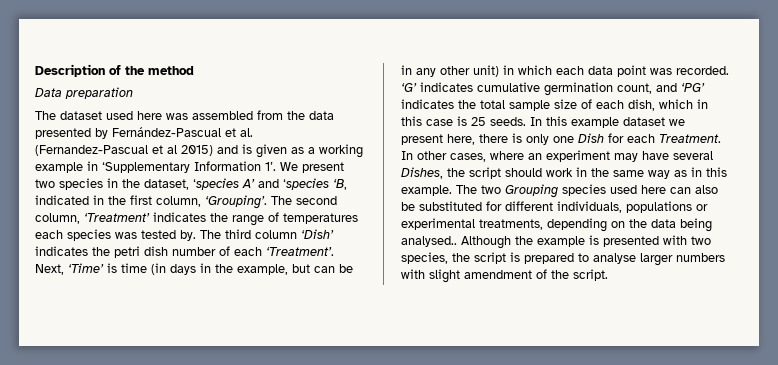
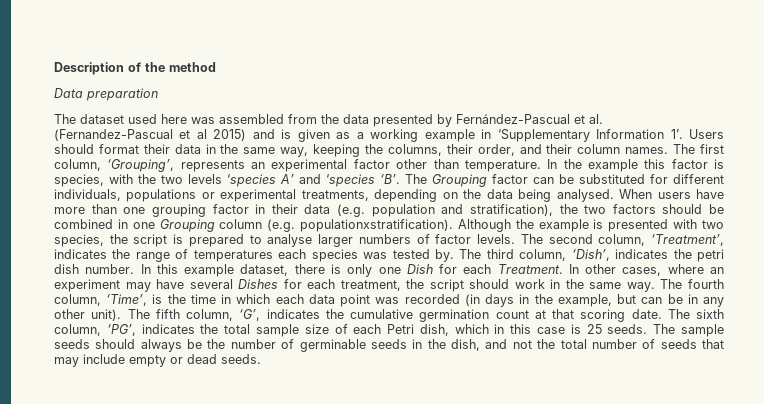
- We present two species in the dataset, ‘species A’ and ‘species ‘B, indicated in the first column, ‘Grouping’.
+ Users should format their data in the same way, keeping the columns, their order, and their column names. The first column, ‘Grouping’, represents an experimental factor other than temperature. In the example this factor is species, with the two levels ‘species A’ and ‘species ‘B’. The Grouping factor can be substituted for different individuals, populations or experimental treatments, depending on the data being analysed. When users have more than one grouping factor in their data (e.g. population and stratification), the two factors should be combined in one Grouping column (e.g. populationxstratification). Although the example is presented with two species, the script is prepared to analyse larger numbers of factor levels.
- The second column, ‘Treatment’ indicates the range of temperatures each species was tested by.
+ The second column, ‘Treatment’, indicates the range of temperatures each species was tested by.
- The third column ‘Dish’ indicates the petri dish number of each ‘Treatment’. Next, ‘Time’ is time (in days in the example, but can be in any other unit) in which each data point was recorded. ‘G’ indicates cumulative germination count, and ‘PG’ indicates the total sample size of each dish, which in this case is 25 seeds. In this example dataset we present here, there is only one Dish for each Treatment.
+ The third column, ‘Dish’, indicates the petri dish number. In this example dataset, there is only one Dish for each Treatment.
- In other cases, where an experiment may have several Dishes, the script should work in the same way as in this example. The two Grouping species used here can also be substituted for different individuals, populations or experimental treatments, depending on the data being analysed.. Although the example is presented with two species, the script is prepared to analyse larger numbers with slight amendment of the script.
+ In other cases, where an experiment may have several Dishes for each treatment, the script should work in the same way. The fourth column, ‘Time’, is the time in which each data point was recorded (in days in the example, but can be in any other unit). The fifth column, ‘G’, indicates the cumulative germination count at that scoring date. The sixth column, ‘PG’, indicates the total sample size of each Petri dish, which in this case is 25 seeds. The sample seeds should always be the number of germinable seeds in the dish, and not the total number of seeds that may include empty or dead seeds.

